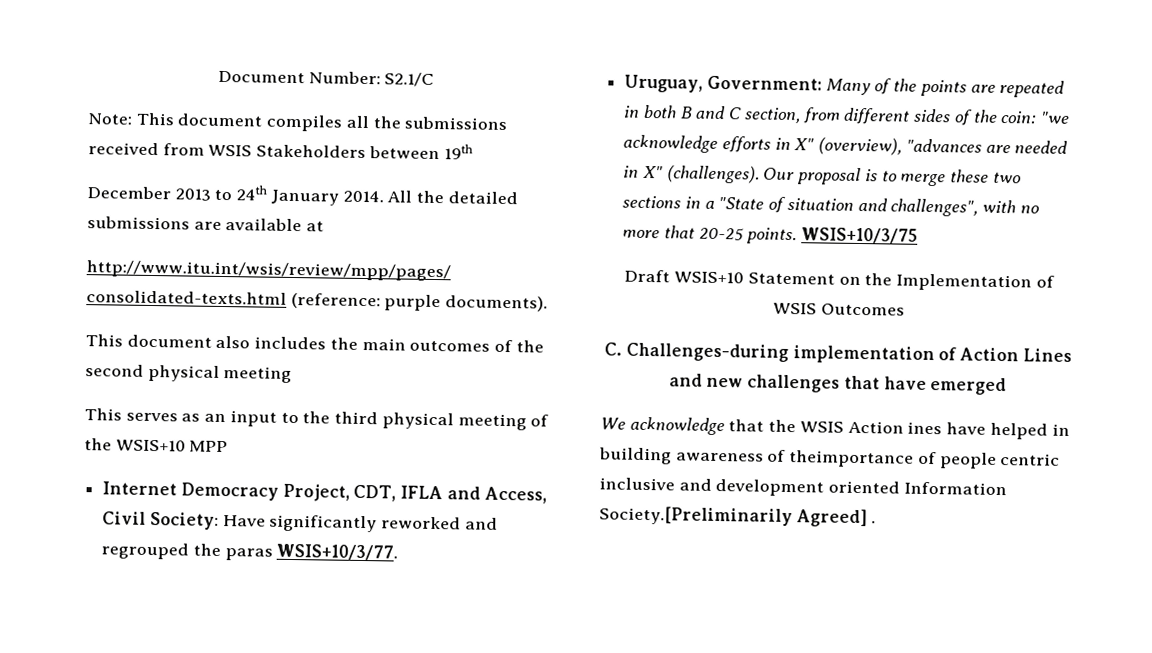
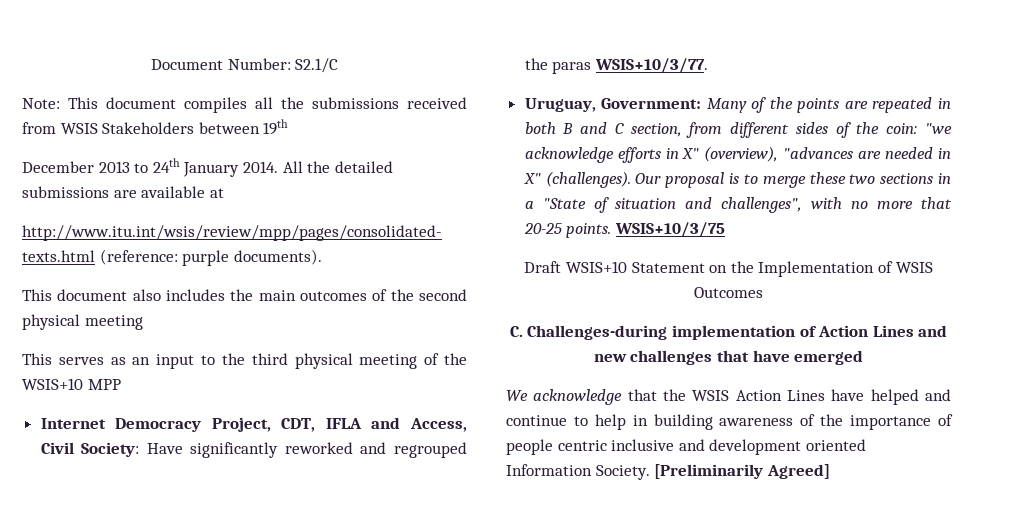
- We acknowledge that the WSIS Action ines have helped in building awareness of theimportance of people centric inclusive and development oriented Information Society.[Preliminarily Agreed] .
+ We acknowledge that the WSIS Action Lines have helped and continue to help in building awareness of the importance of people centric inclusive and development oriented Information Society. [Preliminarily Agreed]

